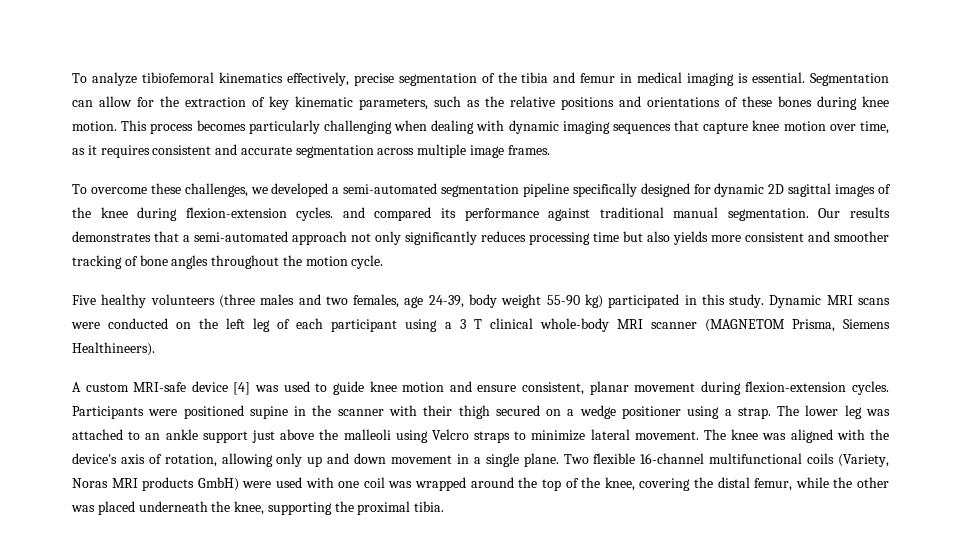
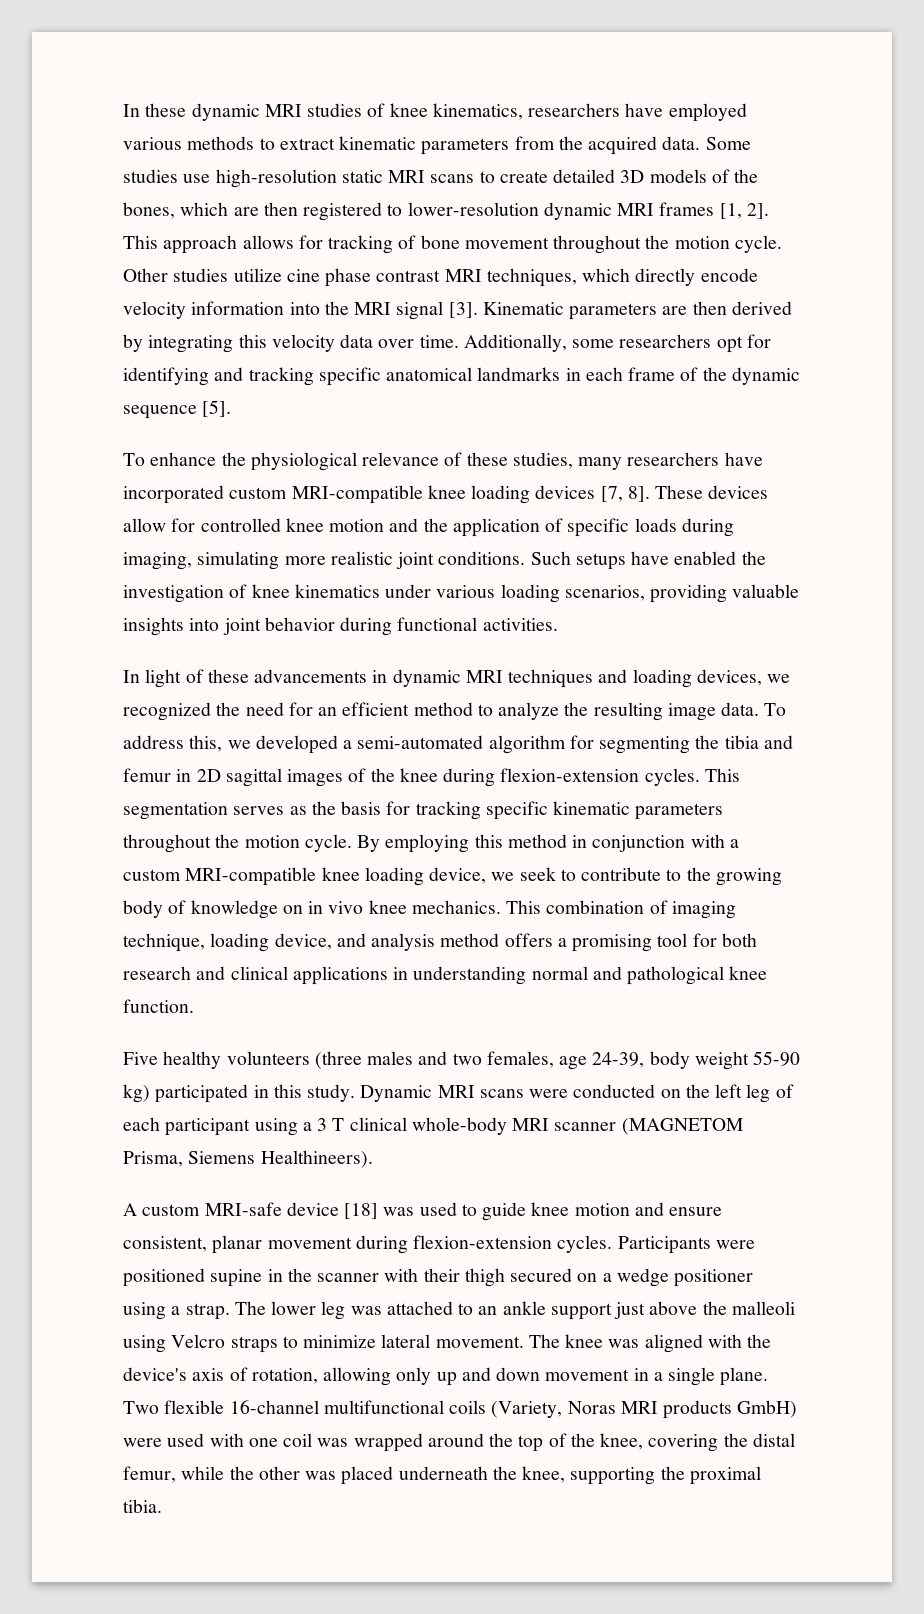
- To analyze tibiofemoral kinematics effectively, precise segmentation of the tibia and femur in medical imaging is essential. Segmentation can allow for the extraction of key kinematic parameters, such as the relative positions and orientations of these bones during knee motion. This process becomes particularly challenging when dealing with dynamic imaging sequences that capture knee motion over time, as it requires consistent and accurate segmentation across multiple image frames.
- To overcome these challenges, we developed a semi-automated segmentation pipeline specifically designed for dynamic 2D sagittal images of the knee during flexion-extension cycles. and compared its performance against traditional manual segmentation. Our results demonstrates that a semi-automated approach not only significantly reduces processing time but also yields more consistent and smoother tracking of bone angles throughout the motion cycle.
+ In these dynamic MRI studies of knee kinematics, researchers have employed various methods to extract kinematic parameters from the acquired data. Some studies use high-resolution static MRI scans to create detailed 3D models of the bones, which are then registered to lower-resolution dynamic MRI frames [1, 2]. This approach allows for tracking of bone movement throughout the motion cycle. Other studies utilize cine phase contrast MRI techniques, which directly encode velocity information into the MRI signal [3]. Kinematic parameters are then derived by integrating this velocity data over time. Additionally, some researchers opt for identifying and tracking specific anatomical landmarks in each frame of the dynamic sequence [5].
+ To enhance the physiological relevance of these studies, many researchers have incorporated custom MRI-compatible knee loading devices [7, 8]. These devices allow for controlled knee motion and the application of specific loads during imaging, simulating more realistic joint conditions. Such setups have enabled the investigation of knee kinematics under various loading scenarios, providing valuable insights into joint behavior during functional activities.
+ In light of these advancements in dynamic MRI techniques and loading devices, we recognized the need for an efficient method to analyze the resulting image data. To address this, we developed a semi-automated algorithm for segmenting the tibia and femur in 2D sagittal images of the knee during flexion-extension cycles. This segmentation serves as the basis for tracking specific kinematic parameters throughout the motion cycle. By employing this method in conjunction with a custom MRI-compatible knee loading device, we seek to contribute to the growing body of knowledge on in vivo knee mechanics. This combination of imaging technique, loading device, and analysis method offers a promising tool for both research and clinical applications in understanding normal and pathological knee function.
- A custom MRI-safe device [4] was used to guide knee motion and ensure consistent, planar movement during flexion-extension cycles.
+ A custom MRI-safe device [18] was used to guide knee motion and ensure consistent, planar movement during flexion-extension cycles.

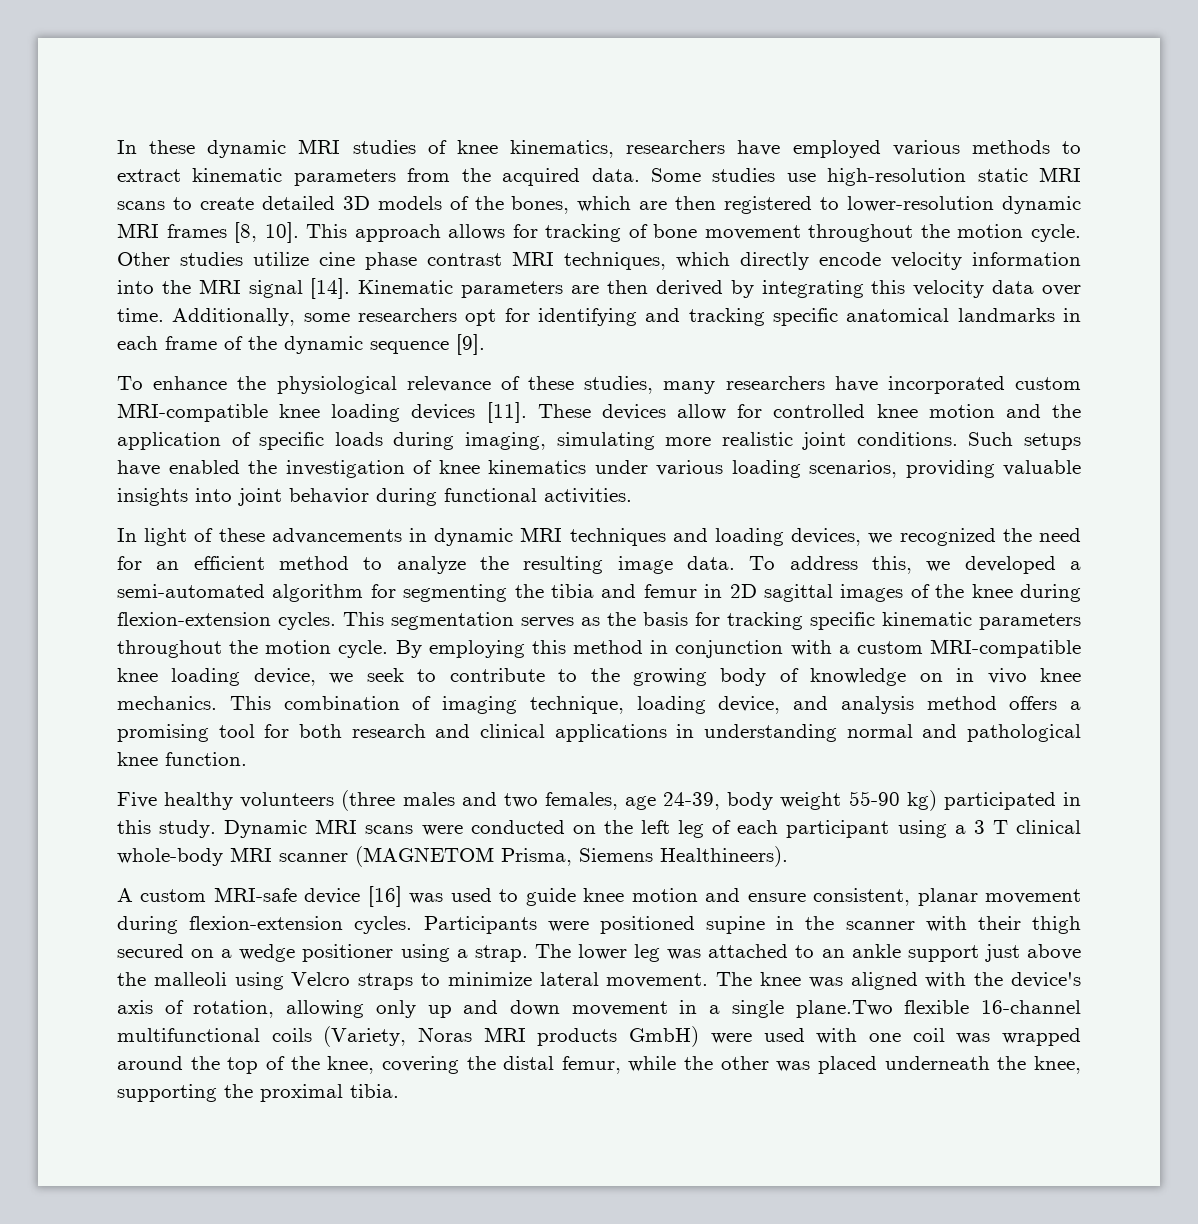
- Some studies use high-resolution static MRI scans to create detailed 3D models of the bones, which are then registered to lower-resolution dynamic MRI frames [1, 2].
+ Some studies use high-resolution static MRI scans to create detailed 3D models of the bones, which are then registered to lower-resolution dynamic MRI frames [8, 10].
- Other studies utilize cine phase contrast MRI techniques, which directly encode velocity information into the MRI signal [3].
+ Other studies utilize cine phase contrast MRI techniques, which directly encode velocity information into the MRI signal [14].
- Additionally, some researchers opt for identifying and tracking specific anatomical landmarks in each frame of the dynamic sequence [5].
+ Additionally, some researchers opt for identifying and tracking specific anatomical landmarks in each frame of the dynamic sequence [9].
- To enhance the physiological relevance of these studies, many researchers have incorporated custom MRI-compatible knee loading devices [7, 8].
+ To enhance the physiological relevance of these studies, many researchers have incorporated custom MRI-compatible knee loading devices [11].
- A custom MRI-safe device [18] was used to guide knee motion and ensure consistent, planar movement during flexion-extension cycles.
+ A custom MRI-safe device [16] was used to guide knee motion and ensure consistent, planar movement during flexion-extension cycles.
- The knee was aligned with the device's axis of rotation, allowing only up and down movement in a single plane. Two flexible 16-channel multifunctional coils (Variety, Noras MRI products GmbH) were used with one coil was wrapped around the top of the knee, covering the distal femur, while the other was placed underneath the knee, supporting the proximal tibia.
+ The knee was aligned with the device's axis of rotation, allowing only up and down movement in a single plane.Two flexible 16-channel multifunctional coils (Variety, Noras MRI products GmbH) were used with one coil was wrapped around the top of the knee, covering the distal femur, while the other was placed underneath the knee, supporting the proximal tibia.

